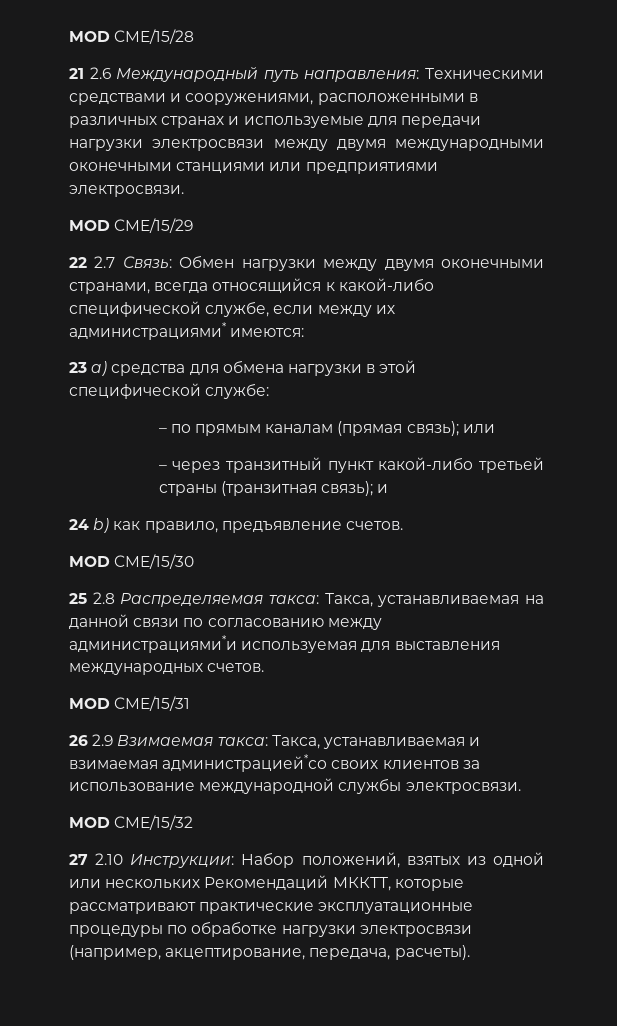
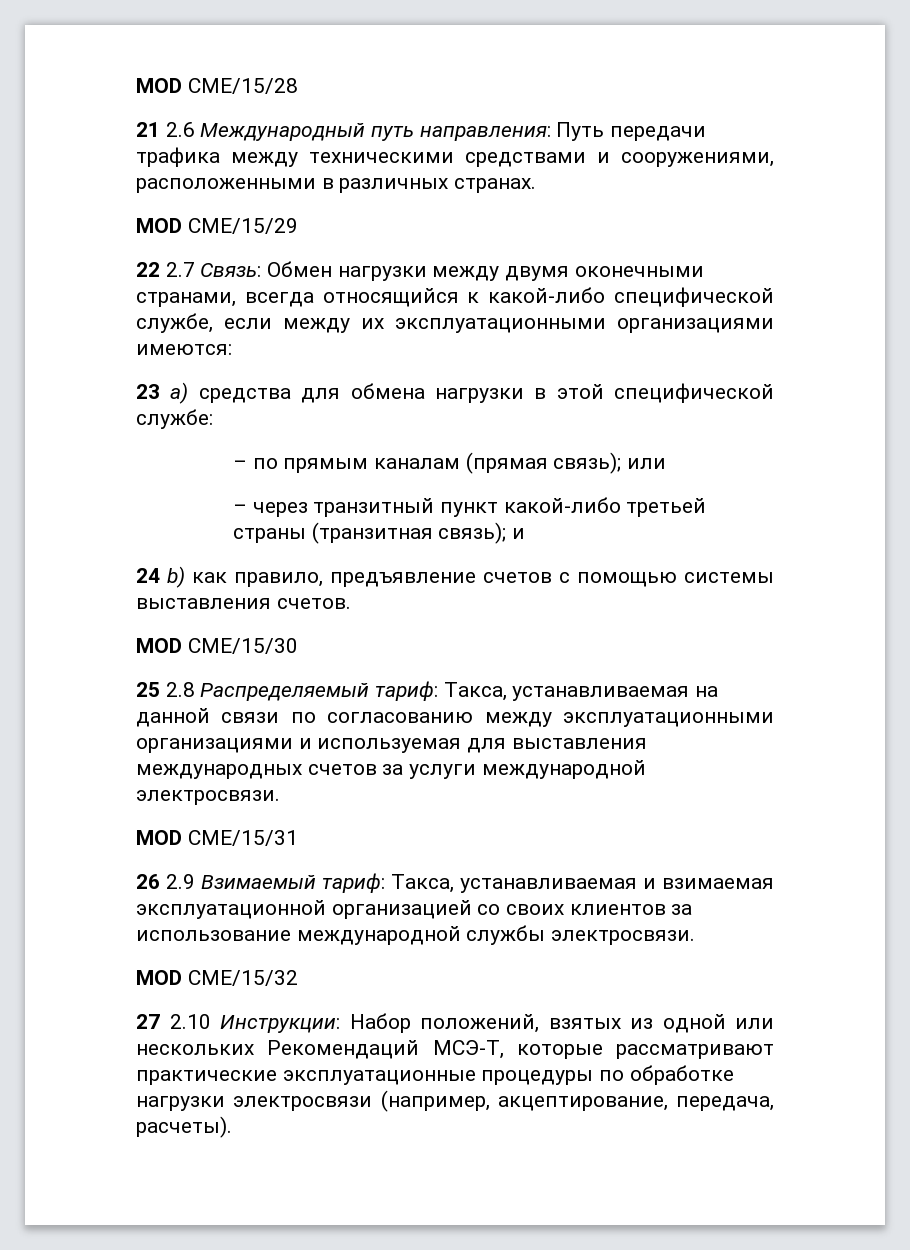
- 21 2.6 Международный путь направления: Техническими средствами и сооружениями, расположенными в различных странах и используемые для передачи нагрузки электросвязи между двумя международными оконечными станциями или предприятиями электросвязи.
+ 21 2.6 Международный путь направления: Путь передачи трафика между техническими средствами и сооружениями, расположенными в различных странах.
- 22 2.7 Связь: Обмен нагрузки между двумя оконечными странами, всегда относящийся к какой-либо специфической службе, если между их администрациями* имеются:
+ 22 2.7 Связь: Обмен нагрузки между двумя оконечными странами, всегда относящийся к какой-либо специфической службе, если между их эксплуатационными организациями имеются:
- 24 b) как правило, предъявление счетов.
+ 24 b) как правило, предъявление счетов с помощью системы выставления счетов.
- 25 2.8 Распределяемая такса: Такса, устанавливаемая на данной связи по согласованию между администрациями*и используемая для выставления международных счетов.
+ 25 2.8 Распределяемый тариф: Такса, устанавливаемая на данной связи по согласованию между эксплуатационными организациями и используемая для выставления международных счетов за услуги международной электросвязи.
- 26 2.9 Взимаемая такса: Такса, устанавливаемая и взимаемая администрацией*со своих клиентов за использование международной службы электросвязи.
+ 26 2.9 Взимаемый тариф: Такса, устанавливаемая и взимаемая эксплуатационной организацией со своих клиентов за использование международной службы электросвязи.
- 27 2.10 Инструкции: Набор положений, взятых из одной или нескольких Рекомендаций МККТТ, которые рассматривают практические эксплуатационные процедуры по обработке нагрузки электросвязи (например, акцептирование, передача, расчеты).
+ 27 2.10 Инструкции: Набор положений, взятых из одной или нескольких Рекомендаций МСЭ-Т, которые рассматривают практические эксплуатационные процедуры по обработке нагрузки электросвязи (например, акцептирование, передача, расчеты).

